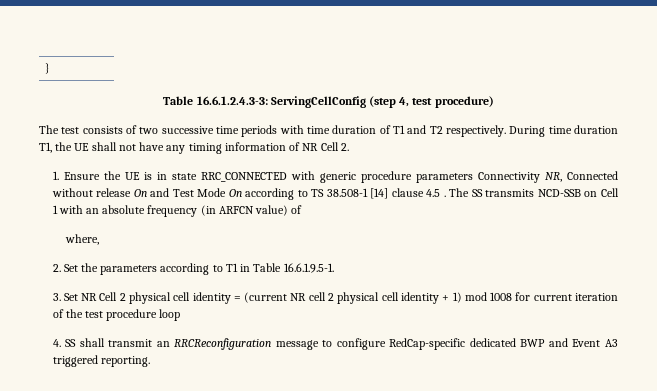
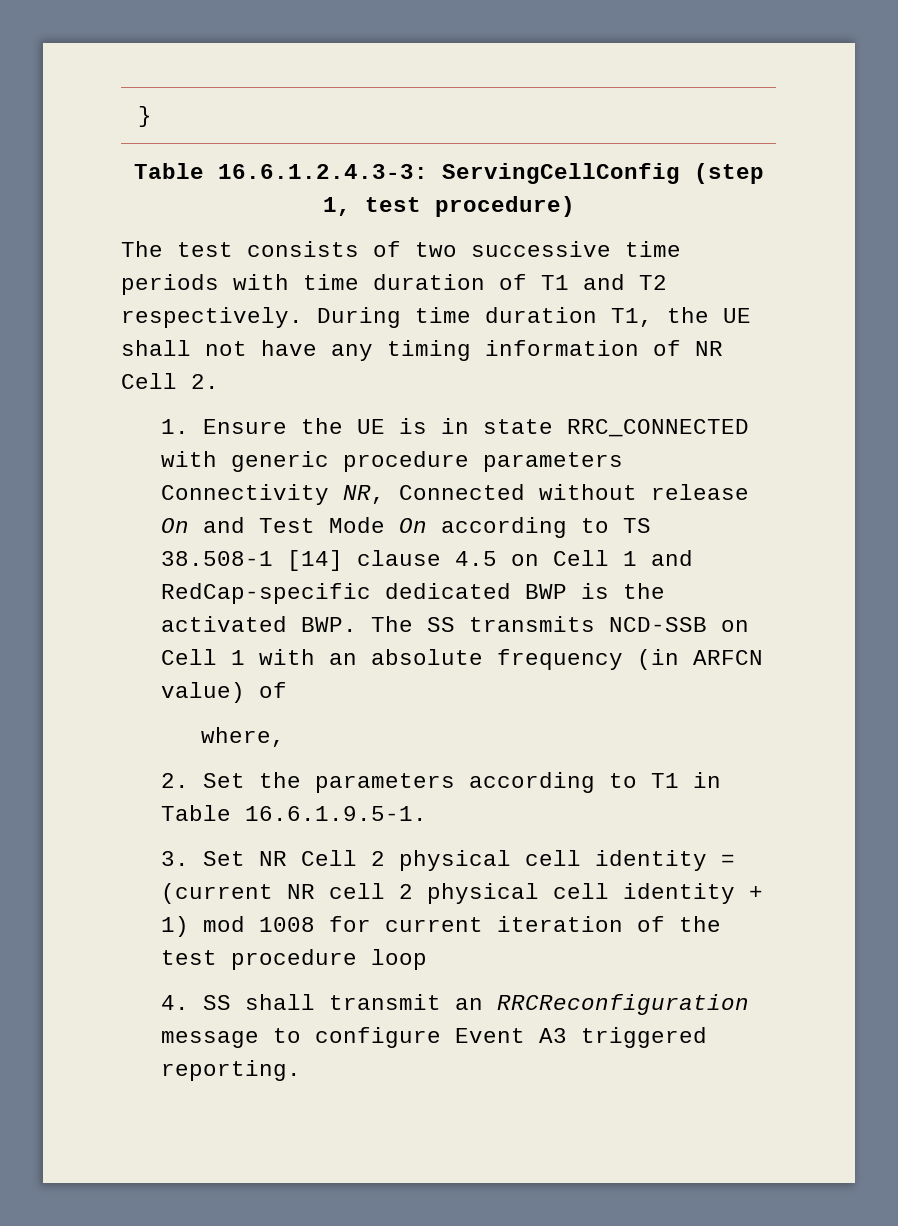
- Table 16.6.1.2.4.3-3: ServingCellConfig (step 4, test procedure)
+ Table 16.6.1.2.4.3-3: ServingCellConfig (step 1, test procedure)
- 1. Ensure the UE is in state RRC_CONNECTED with generic procedure parameters Connectivity NR, Connected without release On and Test Mode On according to TS 38.508-1 [14] clause 4.5 . The SS transmits NCD-SSB on Cell 1 with an absolute frequency (in ARFCN value) of
+ 1. Ensure the UE is in state RRC_CONNECTED with generic procedure parameters Connectivity NR, Connected without release On and Test Mode On according to TS 38.508-1 [14] clause 4.5 on Cell 1 and RedCap-specific dedicated BWP is the activated BWP. The SS transmits NCD-SSB on Cell 1 with an absolute frequency (in ARFCN value) of
- 4. SS shall transmit an RRCReconfiguration message to configure RedCap-specific dedicated BWP and Event A3 triggered reporting.
+ 4. SS shall transmit an RRCReconfiguration message to configure Event A3 triggered reporting.

